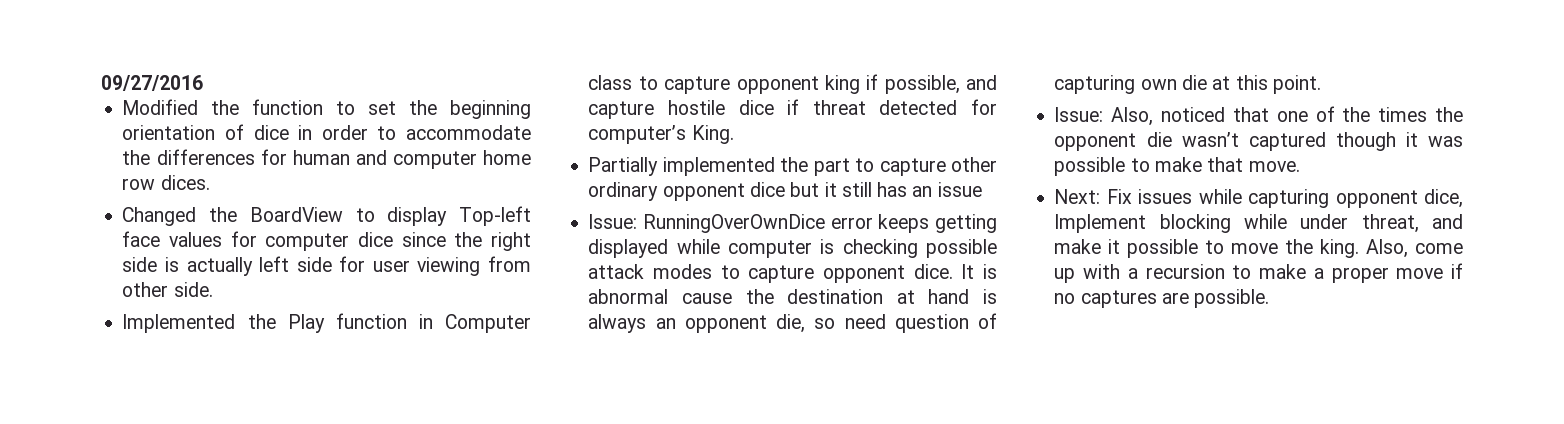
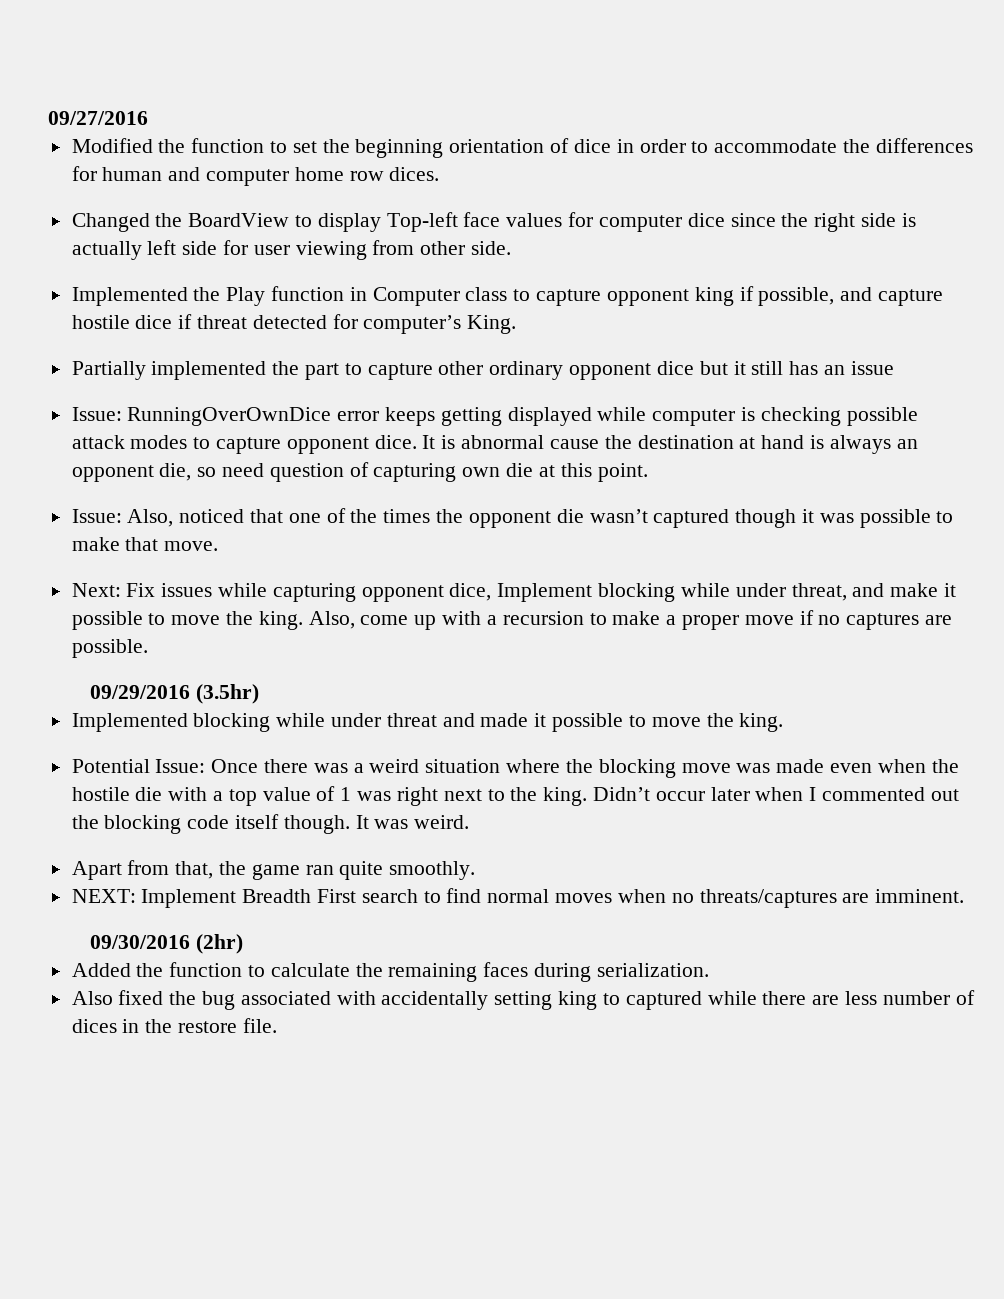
+ 09/29/2016 (3.5hr)
+ Implemented blocking while under threat and made it possible to move the king.
+ Potential Issue: Once there was a weird situation where the blocking move was made even when the hostile die with a top value of 1 was right next to the king. Didn’t occur later when I commented out the blocking code itself though. It was weird.
+ Apart from that, the game ran quite smoothly.
+ NEXT: Implement Breadth First search to find normal moves when no threats/captures are imminent.
+ 09/30/2016 (2hr)
+ Added the function to calculate the remaining faces during serialization.
+ Also fixed the bug associated with accidentally setting king to captured while there are less number of dices in the restore file.

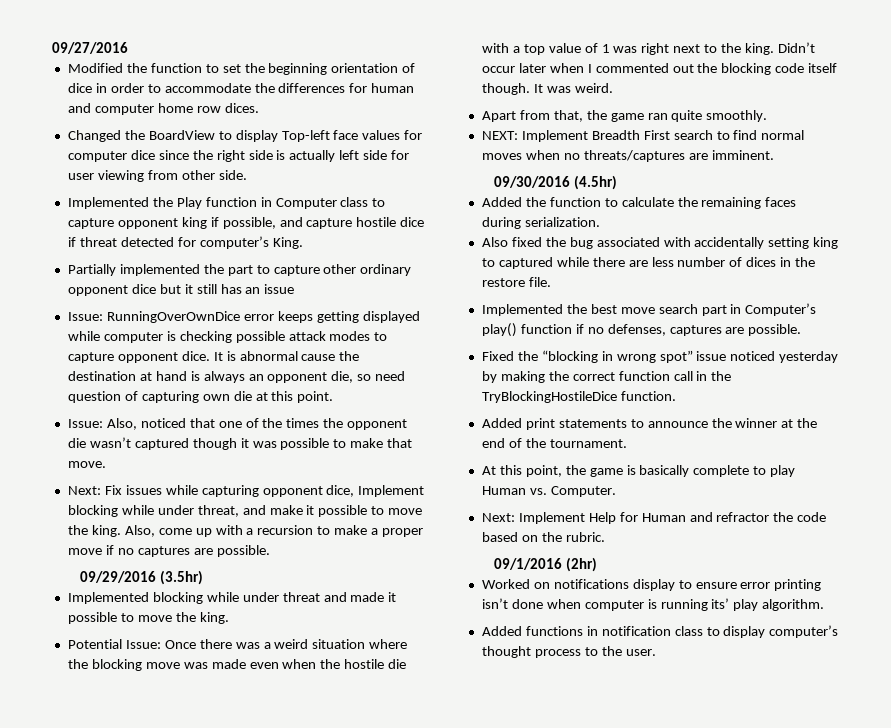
- 09/30/2016 (2hr)
+ 09/30/2016 (4.5hr)
+ Implemented the best move search part in Computer’s play() function if no defenses, captures are possible.
+ Fixed the “blocking in wrong spot” issue noticed yesterday by making the correct function call in the TryBlockingHostileDice function.
+ Added print statements to announce the winner at the end of the tournament.
+ At this point, the game is basically complete to play Human vs. Computer.
+ Next: Implement Help for Human and refractor the code based on the rubric.
+ 09/1/2016 (2hr)
+ Worked on notifications display to ensure error printing isn’t done when computer is running its’ play algorithm.
+ Added functions in notification class to display computer’s thought process to the user.

